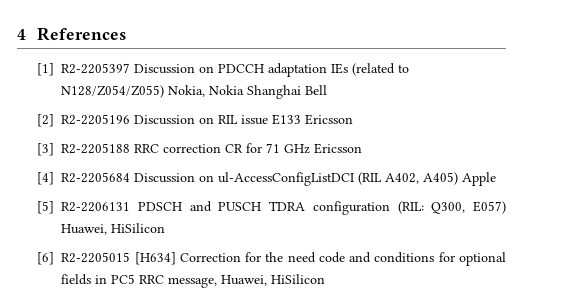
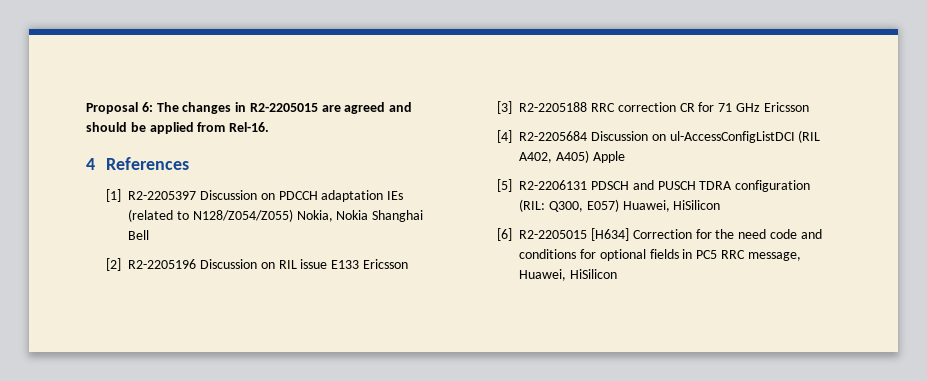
+ Proposal 6: The changes in R2-2205015 are agreed and should be applied from Rel-16.

